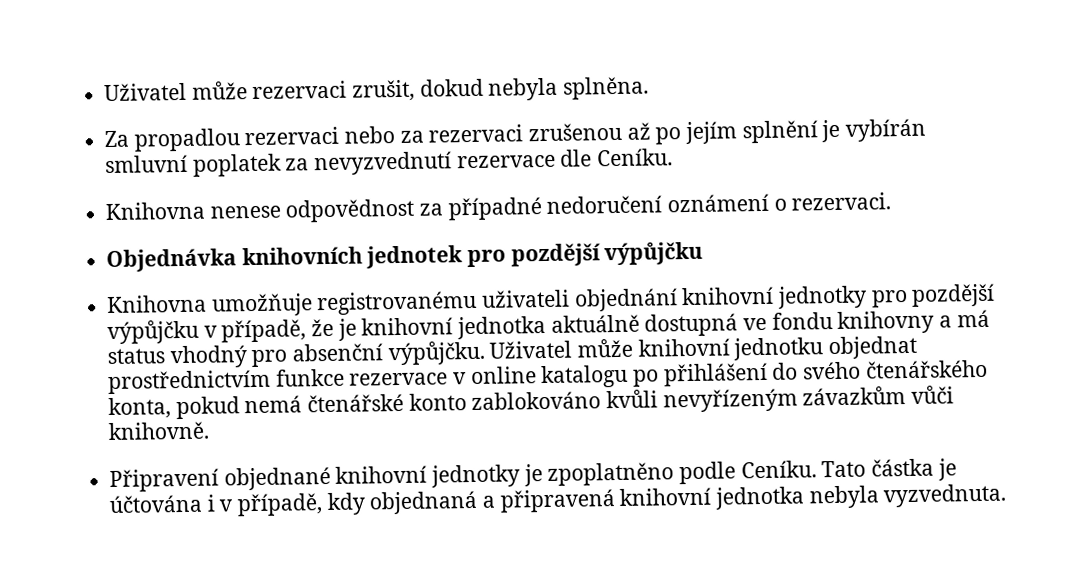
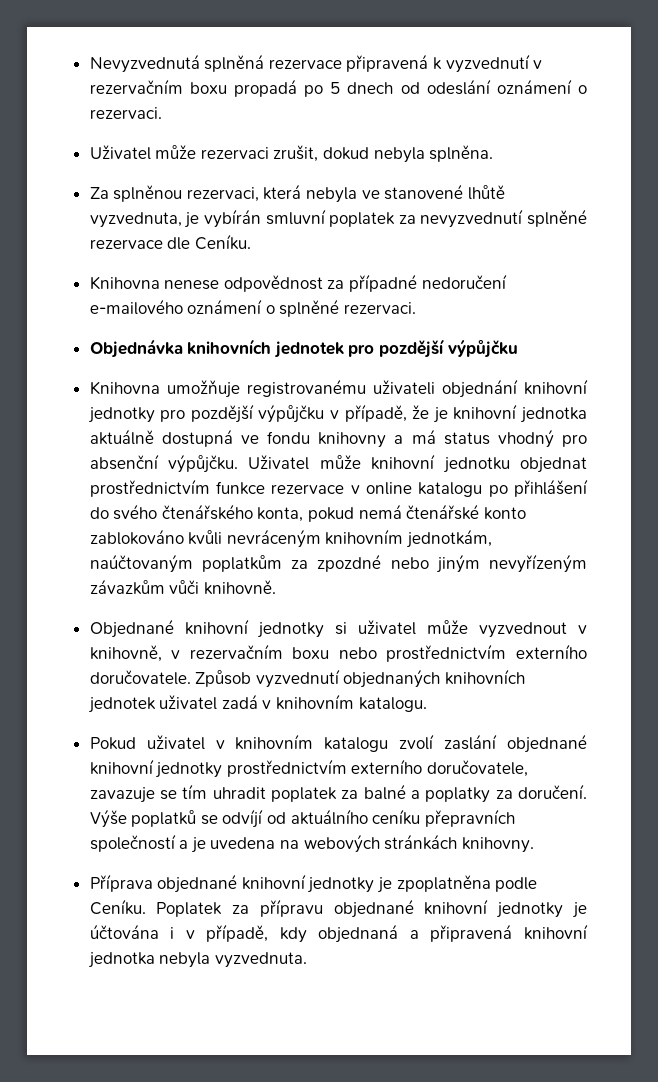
+ Nevyzvednutá splněná rezervace připravená k vyzvednutí v rezervačním boxu propadá po 5 dnech od odeslání oznámení o rezervaci.
- Za propadlou rezervaci nebo za rezervaci zrušenou až po jejím splnění je vybírán smluvní poplatek za nevyzvednutí rezervace dle Ceníku.
+ Za splněnou rezervaci, která nebyla ve stanovené lhůtě vyzvednuta, je vybírán smluvní poplatek za nevyzvednutí splněné rezervace dle Ceníku.
- Knihovna nenese odpovědnost za případné nedoručení oznámení o rezervaci.
+ Knihovna nenese odpovědnost za případné nedoručení e-mailového oznámení o splněné rezervaci.
- Uživatel může knihovní jednotku objednat prostřednictvím funkce rezervace v online katalogu po přihlášení do svého čtenářského konta, pokud nemá čtenářské konto zablokováno kvůli nevyřízeným závazkům vůči knihovně.
- Připravení objednané knihovní jednotky je zpoplatněno podle Ceníku.
+ Uživatel může knihovní jednotku objednat prostřednictvím funkce rezervace v online katalogu po přihlášení do svého čtenářského konta, pokud nemá čtenářské konto zablokováno kvůli nevráceným knihovním jednotkám, naúčtovaným poplatkům za zpozdné nebo jiným nevyřízeným závazkům vůči knihovně.
+ Objednané knihovní jednotky si uživatel může vyzvednout v knihovně, v rezervačním boxu nebo prostřednictvím externího doručovatele. Způsob vyzvednutí objednaných knihovních jednotek uživatel zadá v knihovním katalogu.
+ Pokud uživatel v knihovním katalogu zvolí zaslání objednané knihovní jednotky prostřednictvím externího doručovatele, zavazuje se tím uhradit poplatek za balné a poplatky za doručení. Výše poplatků se odvíjí od aktuálního ceníku přepravních společností a je uvedena na webových stránkách knihovny.
+ Příprava objednané knihovní jednotky je zpoplatněna podle Ceníku.
- Tato částka je účtována i v případě, kdy objednaná a připravená knihovní jednotka nebyla vyzvednuta.
+ Poplatek za přípravu objednané knihovní jednotky je účtována i v případě, kdy objednaná a připravená knihovní jednotka nebyla vyzvednuta.

